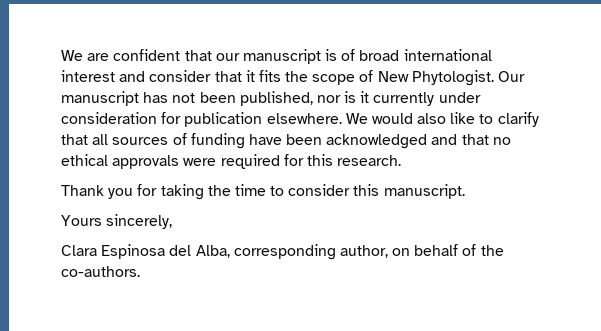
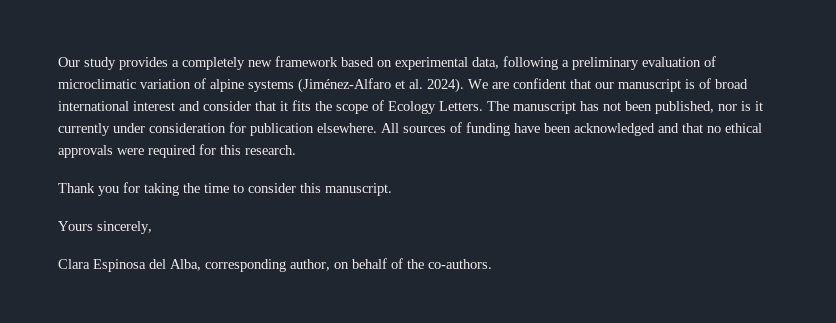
+ Our study provides a completely new framework based on experimental data, following a preliminary evaluation of microclimatic variation of alpine systems (Jiménez-Alfaro et al. 2024).
- We are confident that our manuscript is of broad international interest and consider that it fits the scope of New Phytologist. Our manuscript has not been published, nor is it currently under consideration for publication elsewhere.
+ We are confident that our manuscript is of broad international interest and consider that it fits the scope of Ecology Letters. The manuscript has not been published, nor is it currently under consideration for publication elsewhere.
- We would also like to clarify that all sources of funding have been acknowledged and that no ethical approvals were required for this research.
+ All sources of funding have been acknowledged and that no ethical approvals were required for this research.

